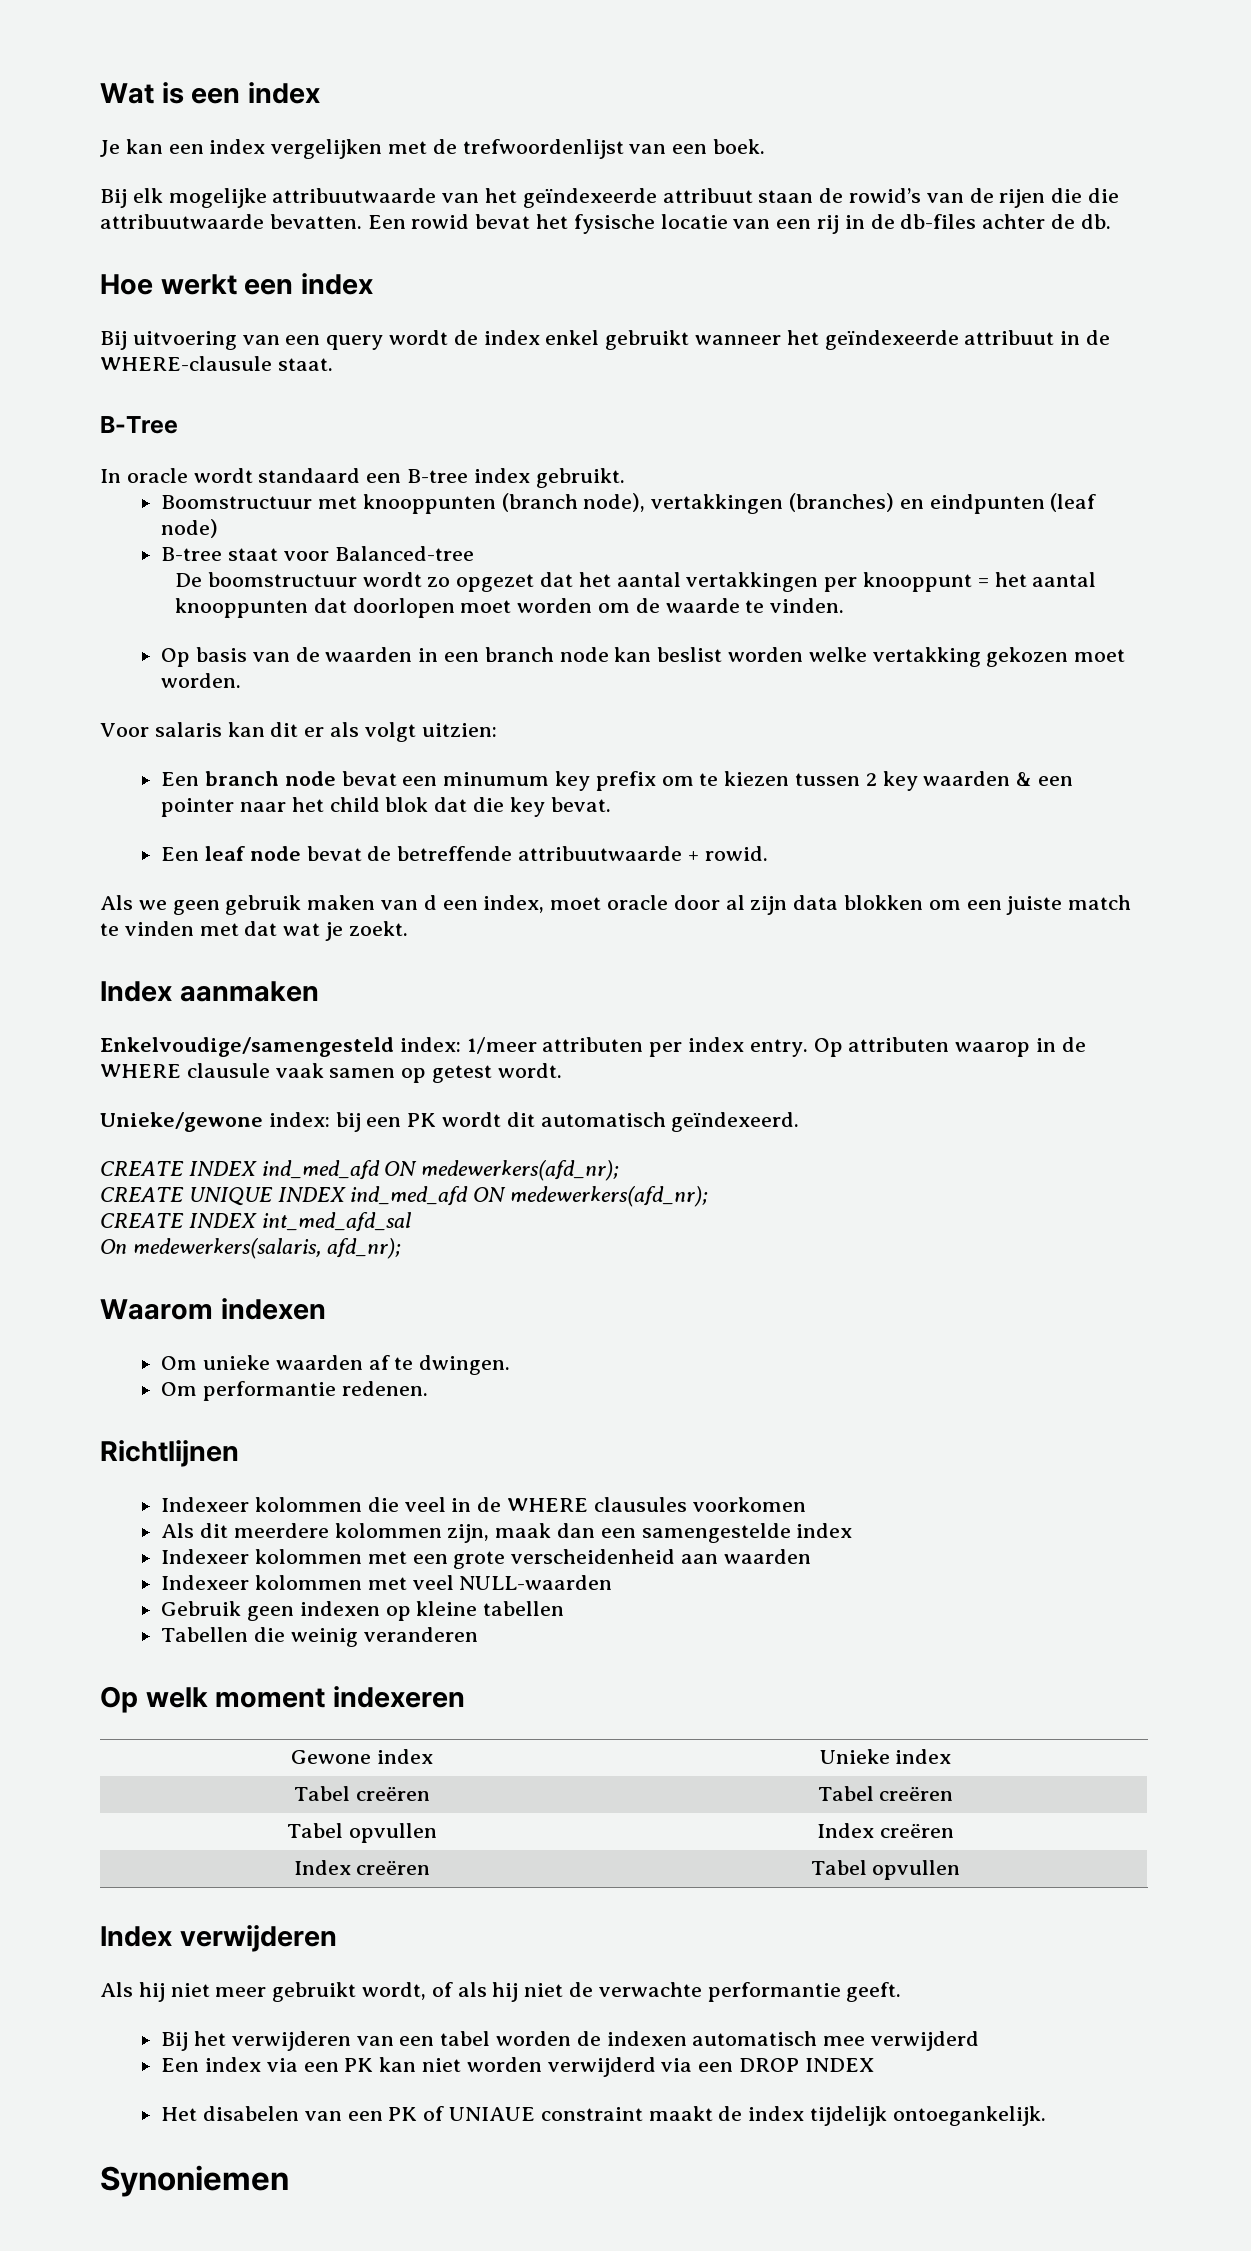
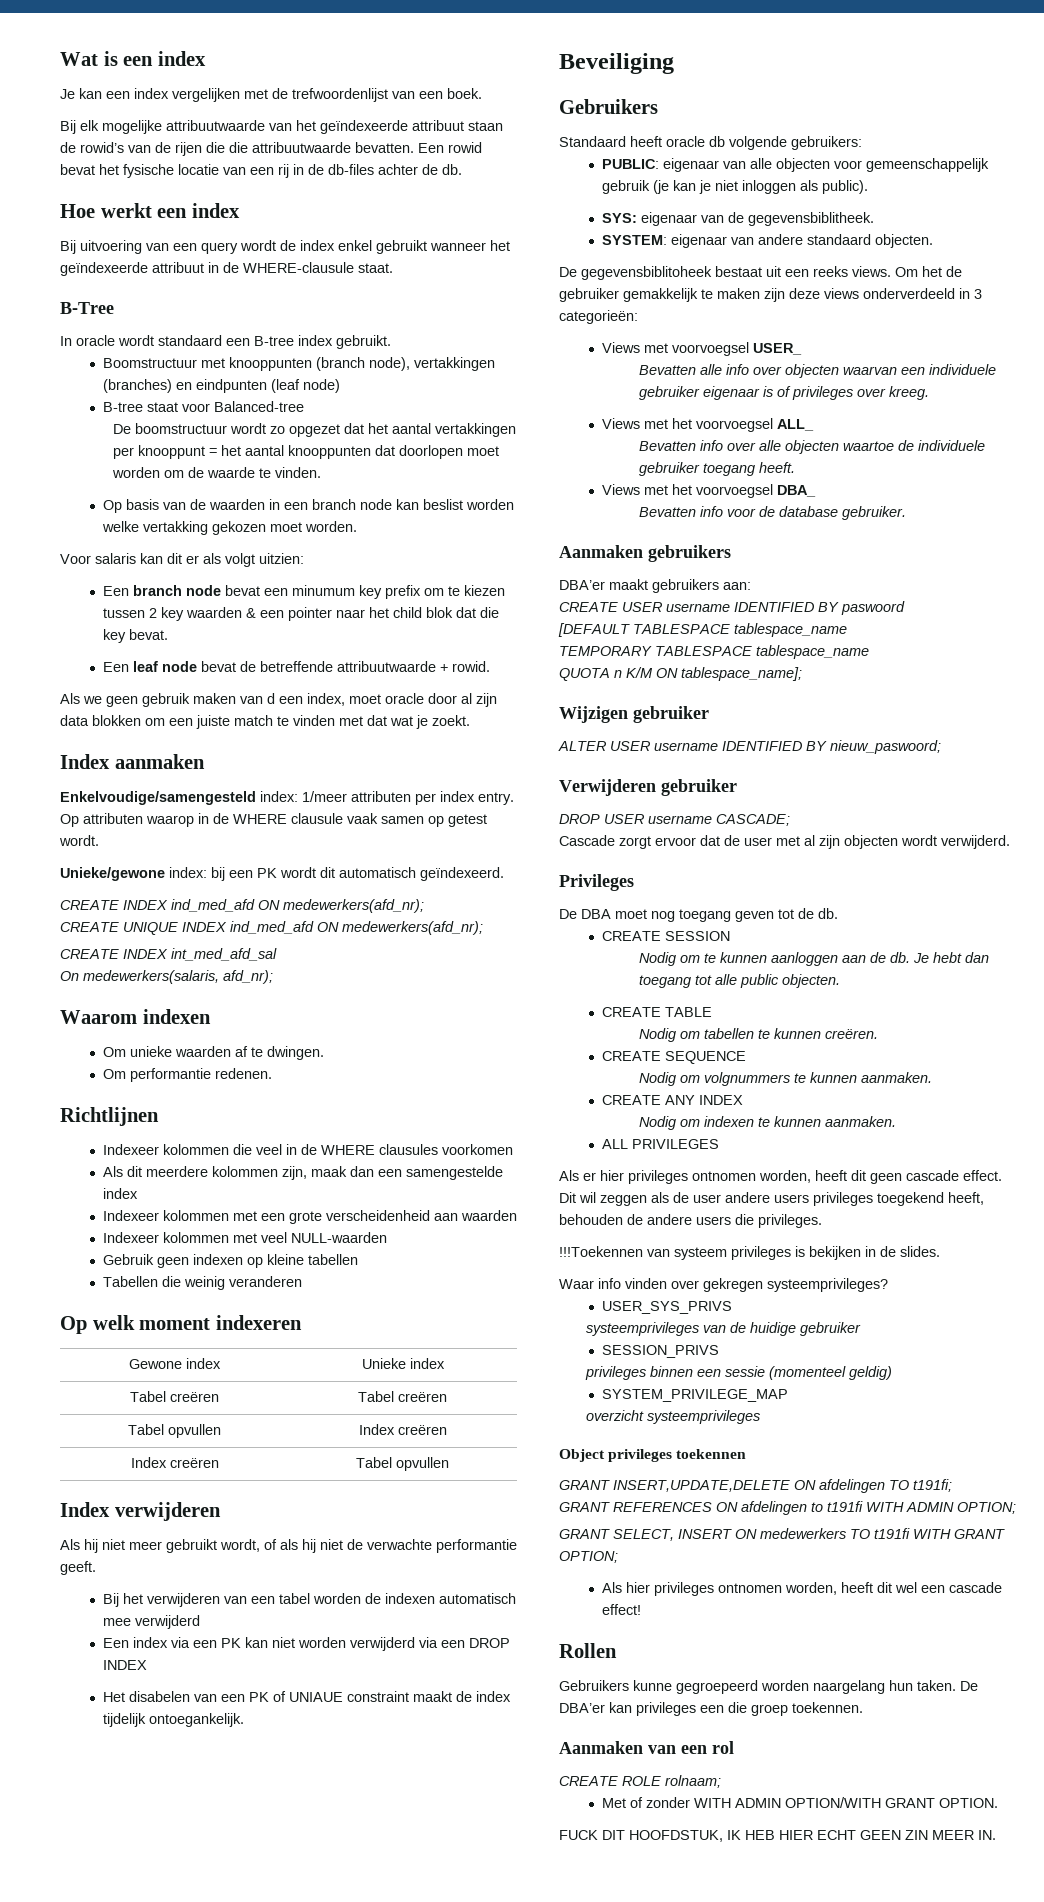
- Synoniemen
+ Beveiliging
+ Gebruikers
+ Standaard heeft oracle db volgende gebruikers:
+ PUBLIC: eigenaar van alle objecten voor gemeenschappelijk gebruik (je kan je niet inloggen als public).
+ SYS: eigenaar van de gegevensbiblitheek.
+ SYSTEM: eigenaar van andere standaard objecten.
+ De gegevensbiblitoheek bestaat uit een reeks views. Om het de gebruiker gemakkelijk te maken zijn deze views onderverdeeld in 3 categorieën:
+ Views met voorvoegsel USER_
+ Bevatten alle info over objecten waarvan een individuele gebruiker eigenaar is of privileges over kreeg.
+ Views met het voorvoegsel ALL_
+ Bevatten info over alle objecten waartoe de individuele gebruiker toegang heeft.
+ Views met het voorvoegsel DBA_
+ Bevatten info voor de database gebruiker.
+ Aanmaken gebruikers
+ DBA’er maakt gebruikers aan:
+ CREATE USER username IDENTIFIED BY paswoord
+ [DEFAULT TABLESPACE tablespace_name
+ TEMPORARY TABLESPACE tablespace_name
+ QUOTA n K/M ON tablespace_name];
+ Wijzigen gebruiker
+ ALTER USER username IDENTIFIED BY nieuw_paswoord;
+ Verwijderen gebruiker
+ DROP USER username CASCADE;
+ Cascade zorgt ervoor dat de user met al zijn objecten wordt verwijderd.
+ Privileges
+ De DBA moet nog toegang geven tot de db.
+ CREATE SESSION
+ Nodig om te kunnen aanloggen aan de db. Je hebt dan toegang tot alle public objecten.
+ CREATE TABLE
+ Nodig om tabellen te kunnen creëren.
+ CREATE SEQUENCE
+ Nodig om volgnummers te kunnen aanmaken.
+ CREATE ANY INDEX
+ Nodig om indexen te kunnen aanmaken.
+ ALL PRIVILEGES
+ Als er hier privileges ontnomen worden, heeft dit geen cascade effect. Dit wil zeggen als de user andere users privileges toegekend heeft, behouden de andere users die privileges.
+ !!!Toekennen van systeem privileges is bekijken in de slides.
+ Waar info vinden over gekregen systeemprivileges?
+ USER_SYS_PRIVS
+ systeemprivileges van de huidige gebruiker
+ SESSION_PRIVS
+ privileges binnen een sessie (momenteel geldig)
+ SYSTEM_PRIVILEGE_MAP
+ overzicht systeemprivileges
+ Object privileges toekennen
+ GRANT INSERT,UPDATE,DELETE ON afdelingen TO t191fi;
+ GRANT REFERENCES ON afdelingen to t191fi WITH ADMIN OPTION;
+ GRANT SELECT, INSERT ON medewerkers TO t191fi WITH GRANT OPTION;
+ Als hier privileges ontnomen worden, heeft dit wel een cascade effect!
+ Rollen
+ Gebruikers kunne gegroepeerd worden naargelang hun taken. De DBA’er kan privileges een die groep toekennen.
+ Aanmaken van een rol
+ CREATE ROLE rolnaam;
+ Met of zonder WITH ADMIN OPTION/WITH GRANT OPTION.
+ FUCK DIT HOOFDSTUK, IK HEB HIER ECHT GEEN ZIN MEER IN.

